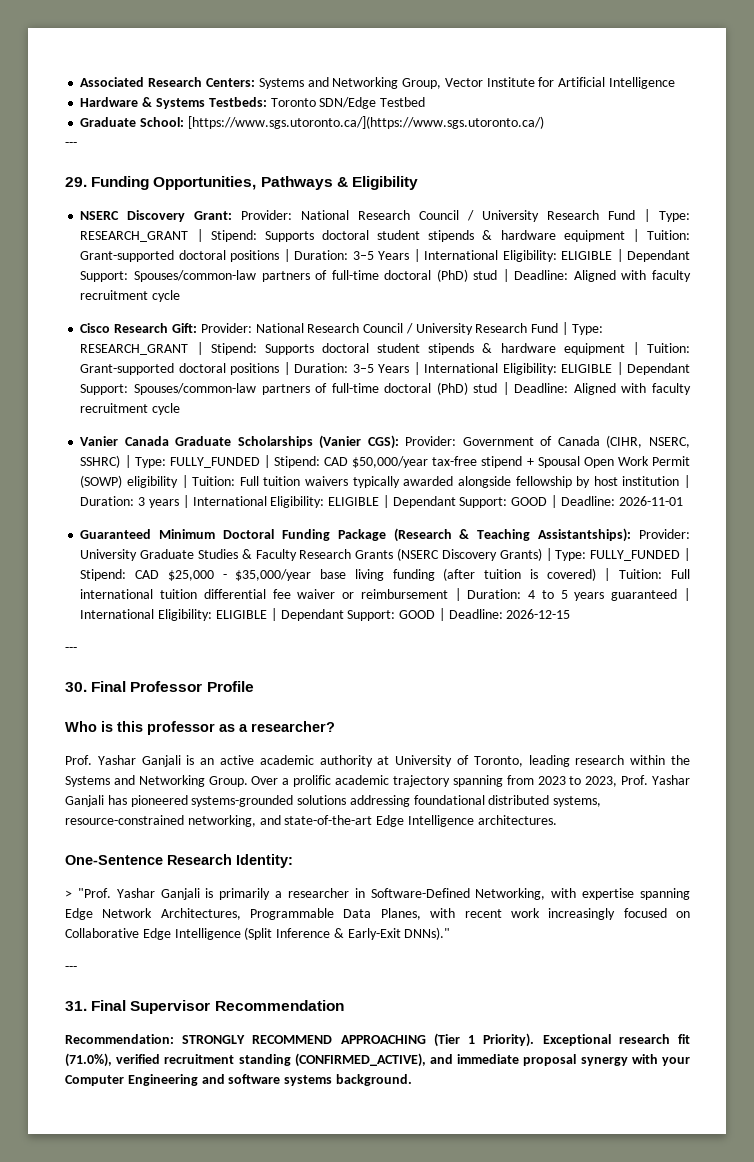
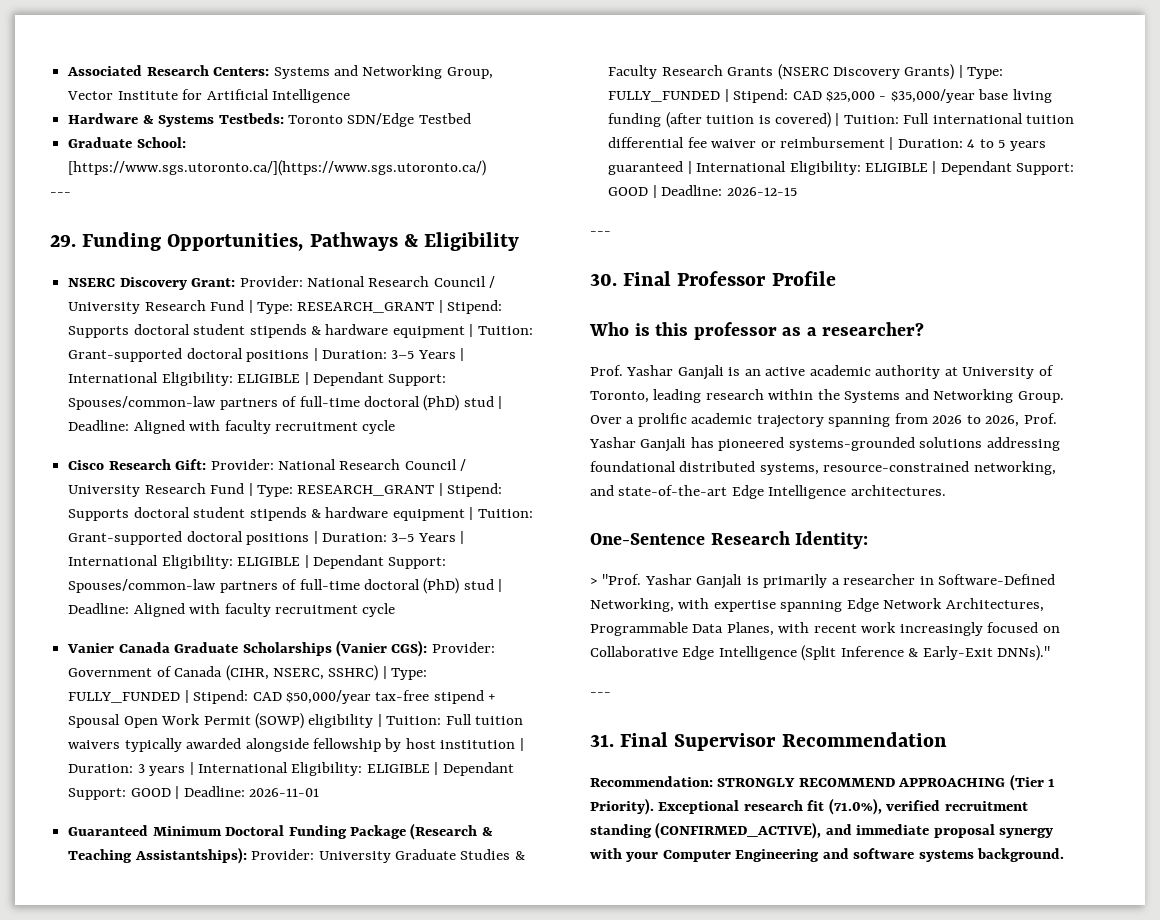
- Over a prolific academic trajectory spanning from 2023 to 2023, Prof. Yashar Ganjali has pioneered systems-grounded solutions addressing foundational distributed systems, resource-constrained networking, and state-of-the-art Edge Intelligence architectures.
+ Over a prolific academic trajectory spanning from 2026 to 2026, Prof. Yashar Ganjali has pioneered systems-grounded solutions addressing foundational distributed systems, resource-constrained networking, and state-of-the-art Edge Intelligence architectures.

